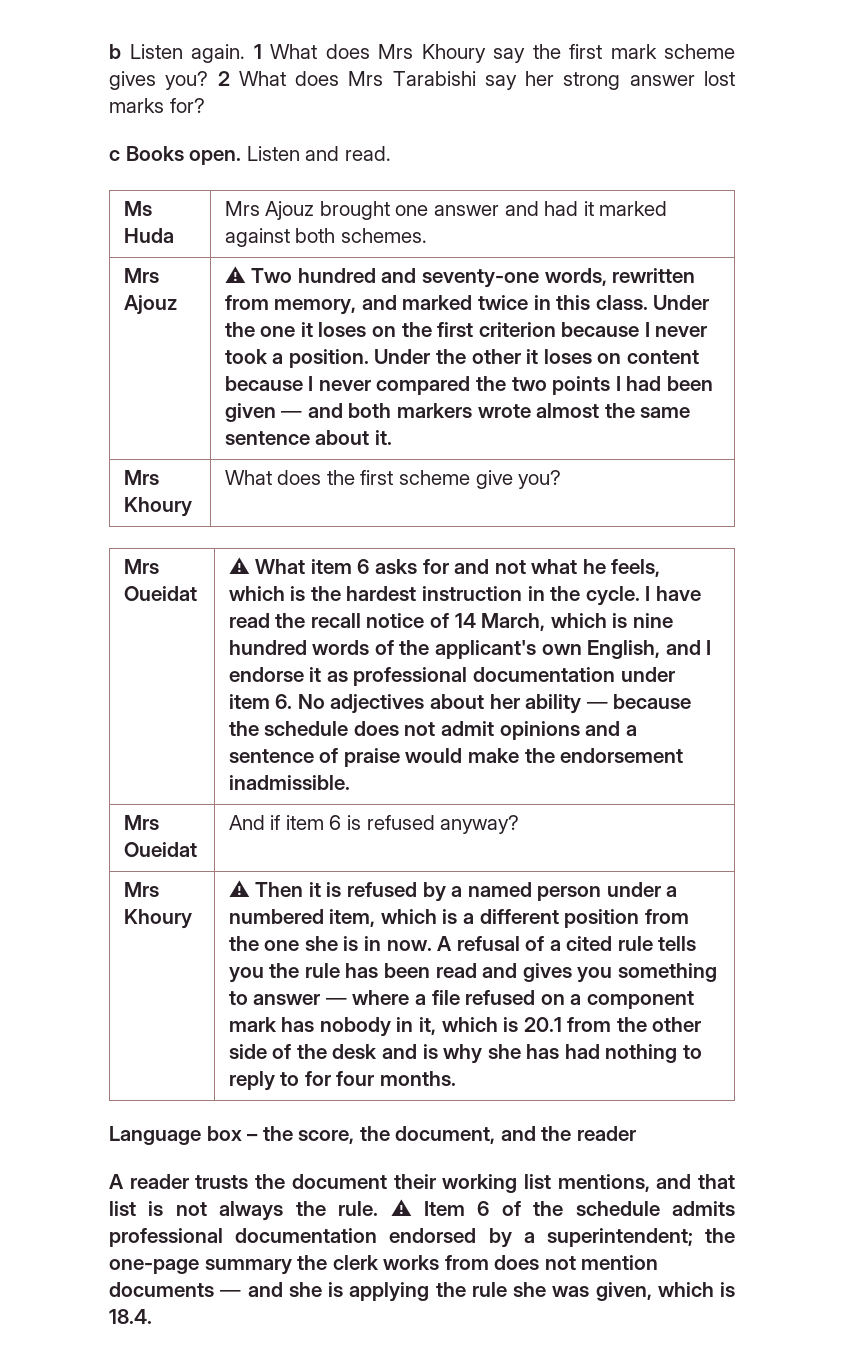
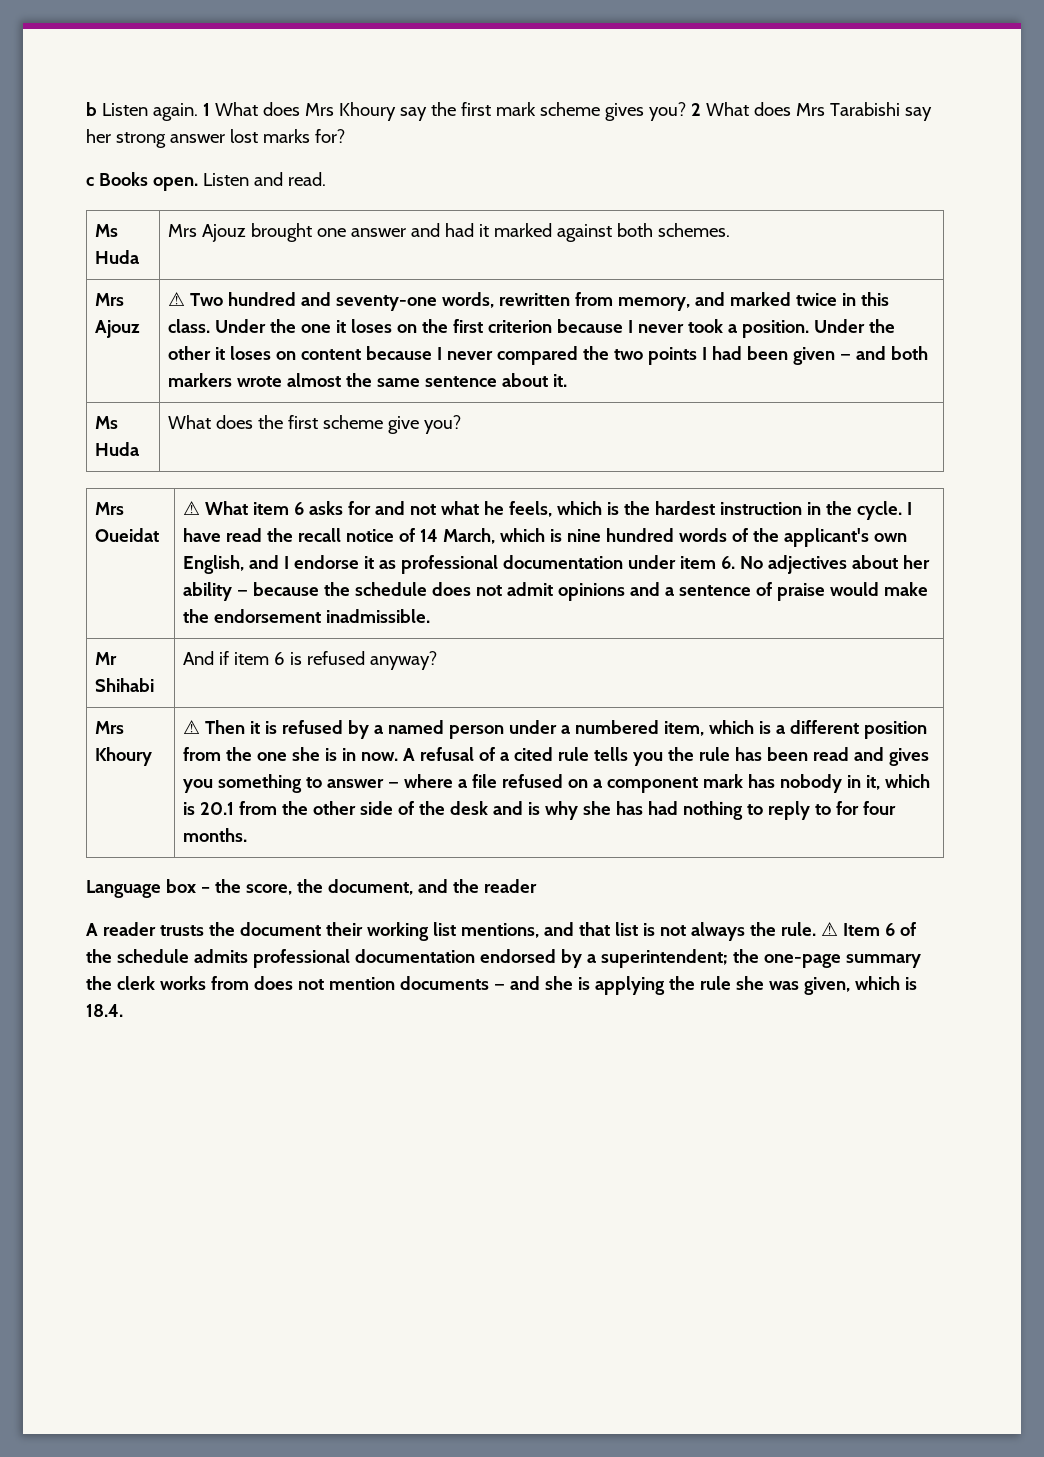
- Mrs Khoury | What does the first scheme give you?
+ Ms Huda | What does the first scheme give you?
- Mrs Oueidat | And if item 6 is refused anyway?
+ Mr Shihabi | And if item 6 is refused anyway?

